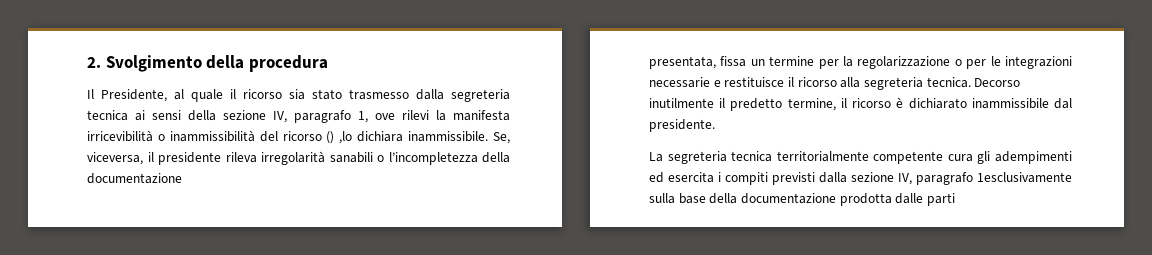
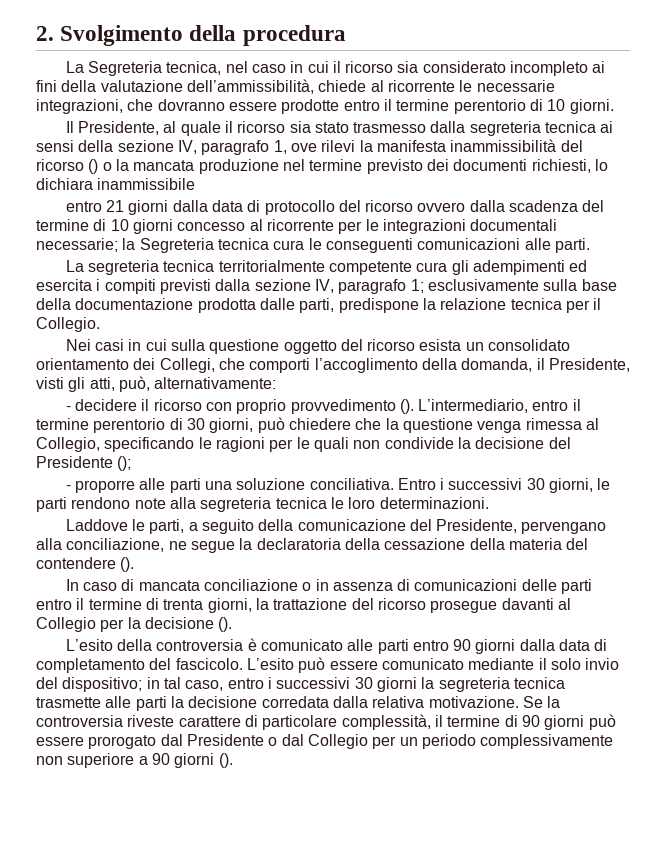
+ La Segreteria tecnica, nel caso in cui il ricorso sia considerato incompleto ai fini della valutazione dell’ammissibilità, chiede al ricorrente le necessarie integrazioni, che dovranno essere prodotte entro il termine perentorio di 10 giorni.
- Il Presidente, al quale il ricorso sia stato trasmesso dalla segreteria tecnica ai sensi della sezione IV, paragrafo 1, ove rilevi la manifesta irricevibilità o inammissibilità del ricorso () ,lo dichiara inammissibile. Se, viceversa, il presidente rileva irregolarità sanabili o l’incompletezza della documentazione
- presentata, fissa un termine per la regolarizzazione o per le integrazioni necessarie e restituisce il ricorso alla segreteria tecnica. Decorso inutilmente il predetto termine, il ricorso è dichiarato inammissibile dal presidente.
+ Il Presidente, al quale il ricorso sia stato trasmesso dalla segreteria tecnica ai sensi della sezione IV, paragrafo 1, ove rilevi la manifesta inammissibilità del ricorso () o la mancata produzione nel termine previsto dei documenti richiesti, lo dichiara inammissibile
+ entro 21 giorni dalla data di protocollo del ricorso ovvero dalla scadenza del termine di 10 giorni concesso al ricorrente per le integrazioni documentali necessarie; la Segreteria tecnica cura le conseguenti comunicazioni alle parti.
- La segreteria tecnica territorialmente competente cura gli adempimenti ed esercita i compiti previsti dalla sezione IV, paragrafo 1esclusivamente sulla base della documentazione prodotta dalle parti
+ La segreteria tecnica territorialmente competente cura gli adempimenti ed esercita i compiti previsti dalla sezione IV, paragrafo 1; esclusivamente sulla base della documentazione prodotta dalle parti, predispone la relazione tecnica per il Collegio.
+ Nei casi in cui sulla questione oggetto del ricorso esista un consolidato orientamento dei Collegi, che comporti l’accoglimento della domanda, il Presidente, visti gli atti, può, alternativamente:
+ - decidere il ricorso con proprio provvedimento (). L’intermediario, entro il termine perentorio di 30 giorni, può chiedere che la questione venga rimessa al Collegio, specificando le ragioni per le quali non condivide la decisione del Presidente ();
+ - proporre alle parti una soluzione conciliativa. Entro i successivi 30 giorni, le parti rendono note alla segreteria tecnica le loro determinazioni.
+ Laddove le parti, a seguito della comunicazione del Presidente, pervengano alla conciliazione, ne segue la declaratoria della cessazione della materia del contendere ().
+ In caso di mancata conciliazione o in assenza di comunicazioni delle parti entro il termine di trenta giorni, la trattazione del ricorso prosegue davanti al Collegio per la decisione ().
+ L’esito della controversia è comunicato alle parti entro 90 giorni dalla data di completamento del fascicolo. L’esito può essere comunicato mediante il solo invio del dispositivo; in tal caso, entro i successivi 30 giorni la segreteria tecnica trasmette alle parti la decisione corredata dalla relativa motivazione. Se la controversia riveste carattere di particolare complessità, il termine di 90 giorni può essere prorogato dal Presidente o dal Collegio per un periodo complessivamente non superiore a 90 giorni ().

